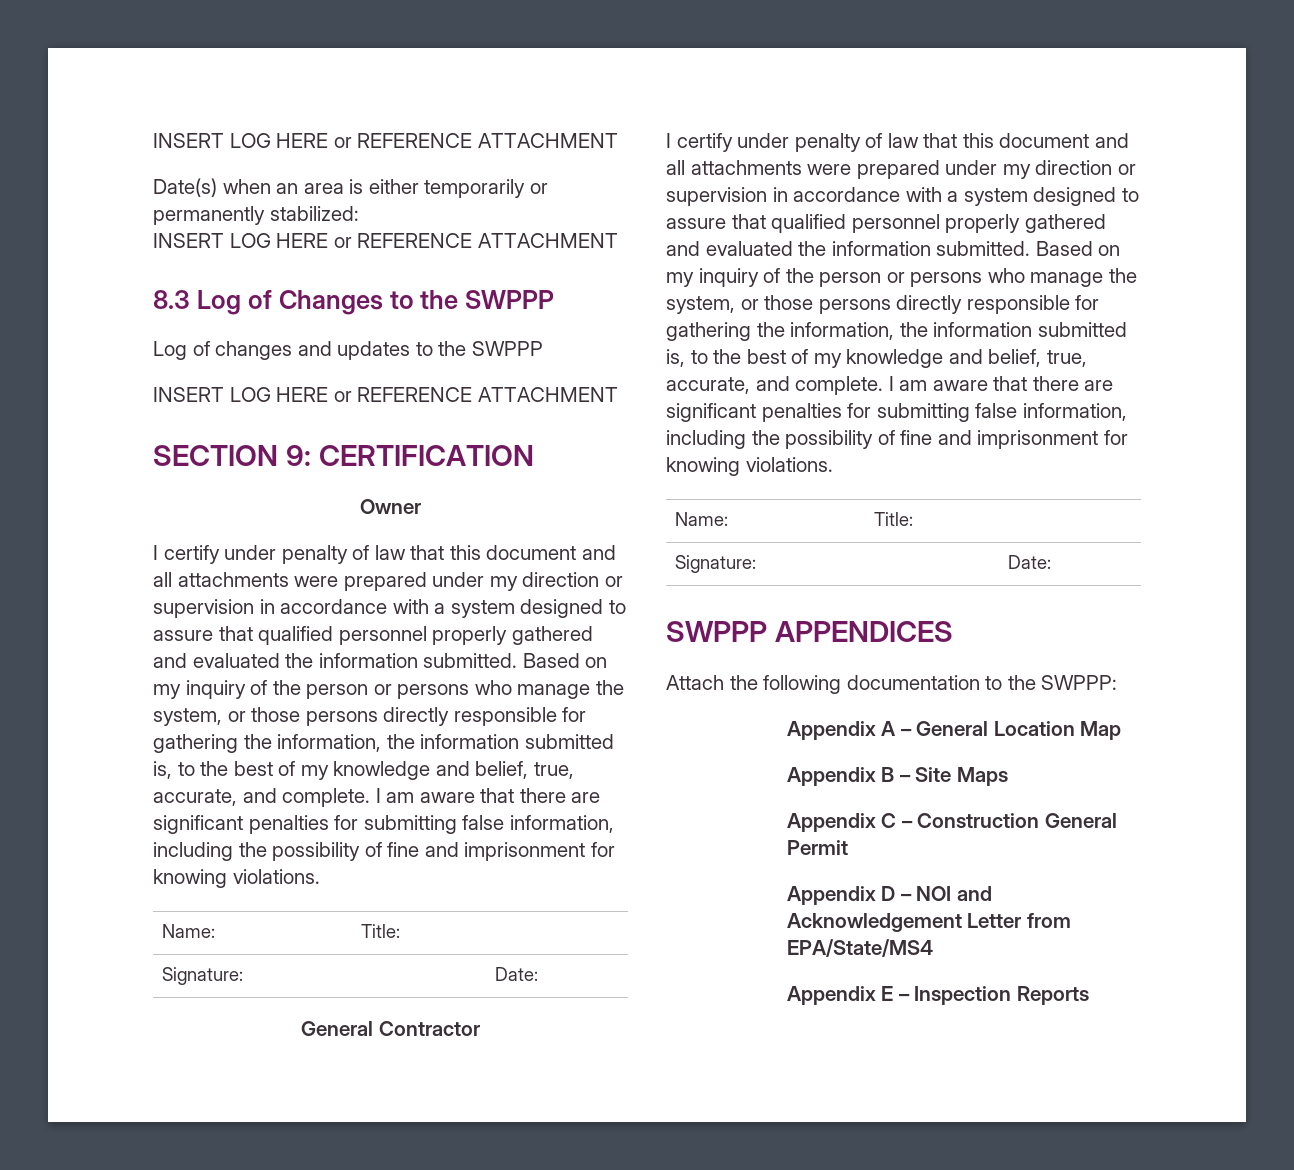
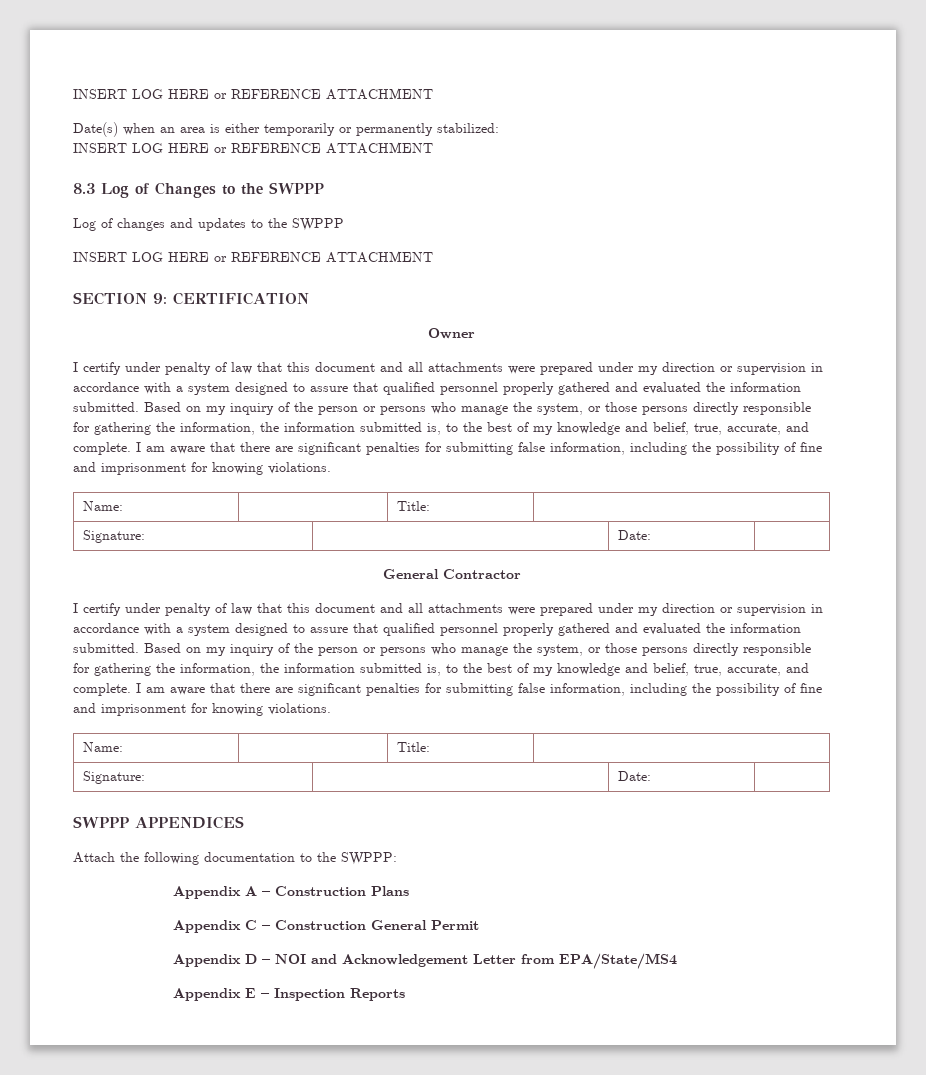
- Appendix A – General Location Map
- Appendix B – Site Maps
+ Appendix A – Construction Plans

